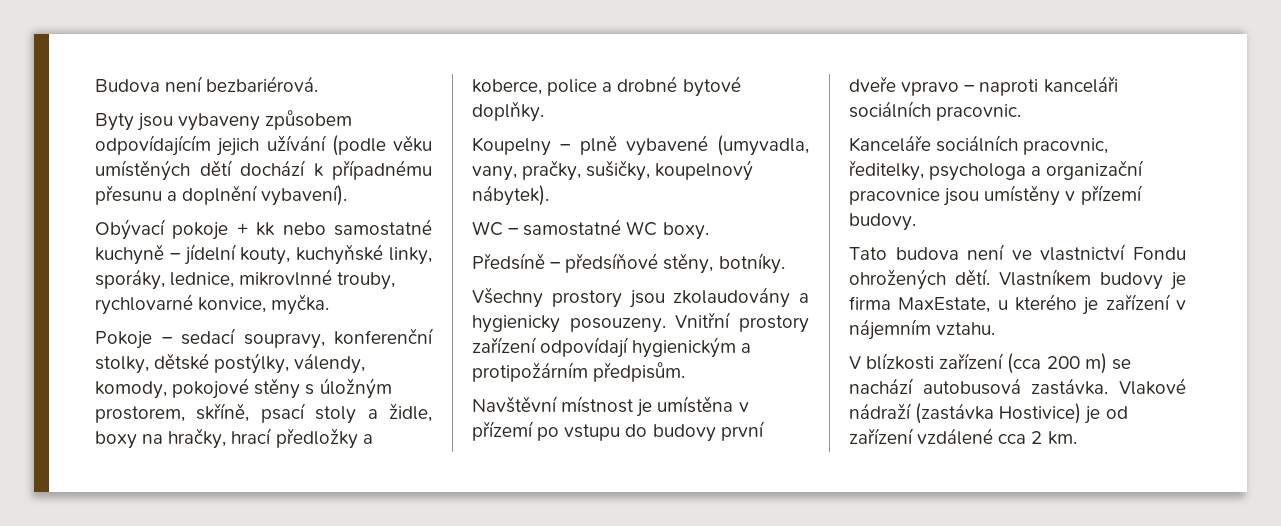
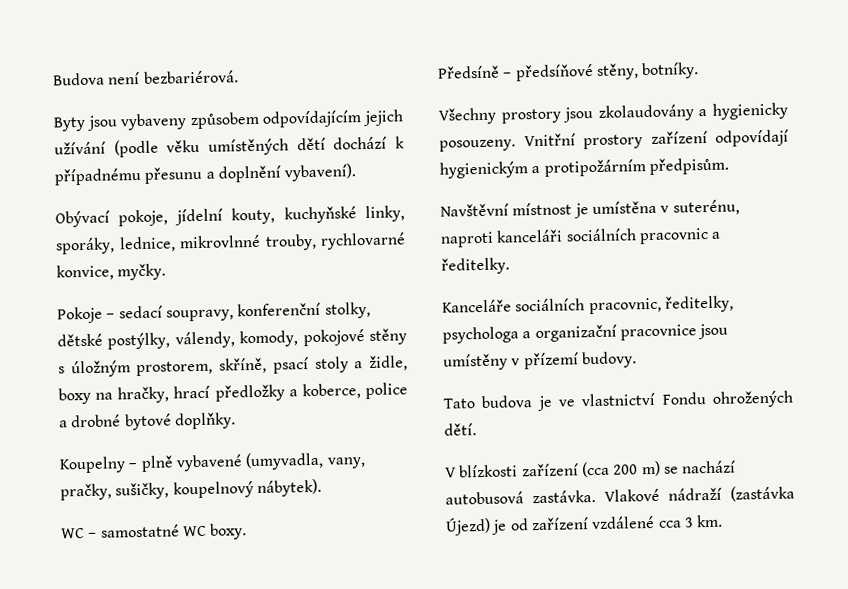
- Obývací pokoje + kk nebo samostatné kuchyně – jídelní kouty, kuchyňské linky, sporáky, lednice, mikrovlnné trouby, rychlovarné konvice, myčka.
+ Obývací pokoje, jídelní kouty, kuchyňské linky, sporáky, lednice, mikrovlnné trouby, rychlovarné konvice, myčky.
- Navštěvní místnost je umístěna v přízemí po vstupu do budovy první dveře vpravo – naproti kanceláři sociálních pracovnic.
+ Navštěvní místnost je umístěna v suterénu, naproti kanceláři sociálních pracovnic a ředitelky.
- Tato budova není ve vlastnictví Fondu ohrožených dětí. Vlastníkem budovy je firma MaxEstate, u kterého je zařízení v nájemním vztahu.
+ Tato budova je ve vlastnictví Fondu ohrožených dětí.
- Vlakové nádraží (zastávka Hostivice) je od zařízení vzdálené cca 2 km.
+ Vlakové nádraží (zastávka Újezd) je od zařízení vzdálené cca 3 km.

